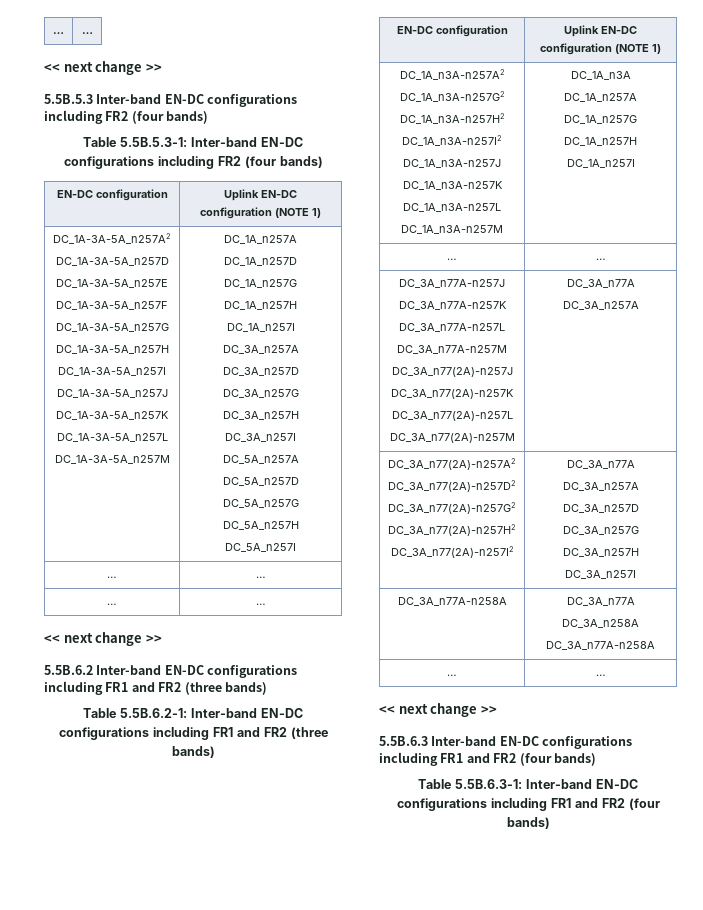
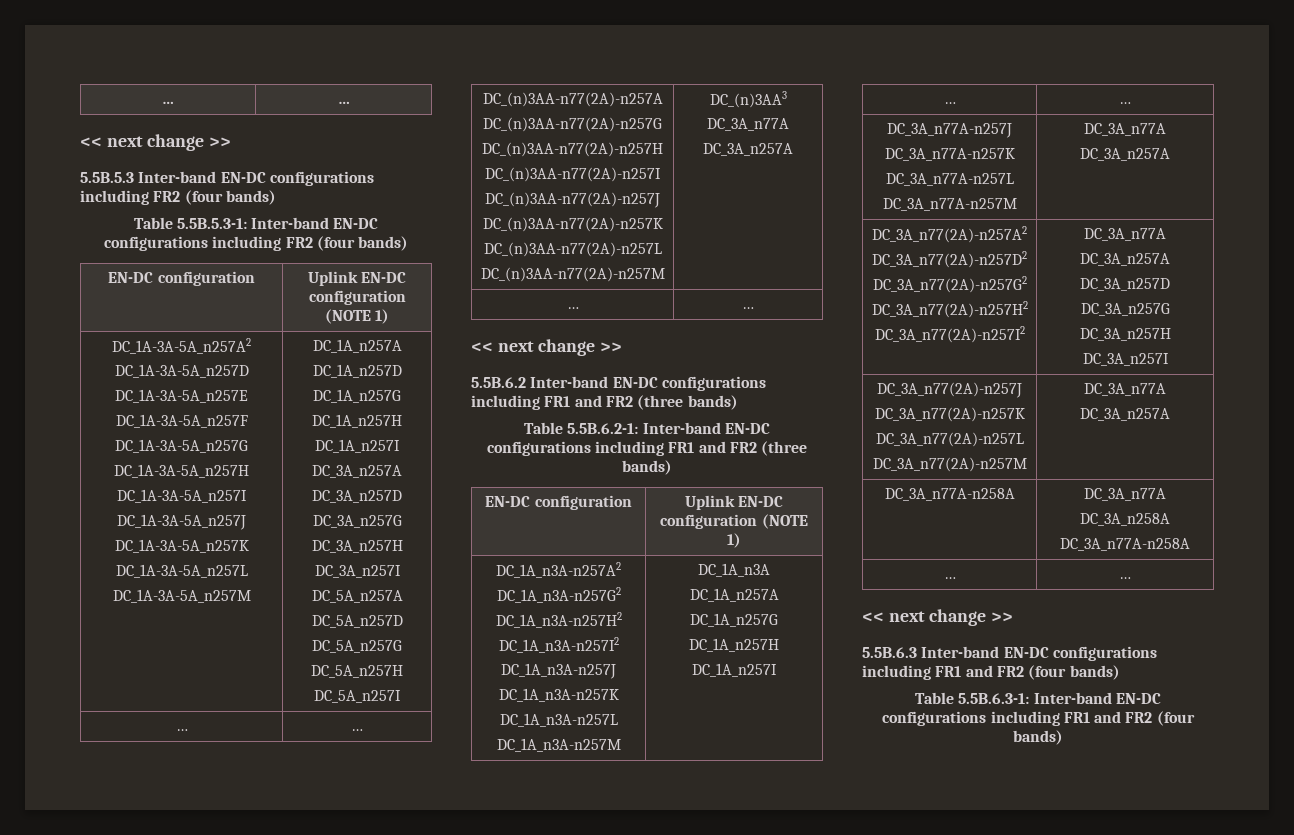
+ DC_(n)3AA-n77(2A)-n257A
+ DC_(n)3AA-n77(2A)-n257G
+ DC_(n)3AA-n77(2A)-n257H
+ DC_(n)3AA-n77(2A)-n257I
+ DC_(n)3AA-n77(2A)-n257J
+ DC_(n)3AA-n77(2A)-n257K
+ DC_(n)3AA-n77(2A)-n257L
+ DC_(n)3AA-n77(2A)-n257M | DC_(n)3AA3
+ DC_3A_n77A
+ DC_3A_n257A
  DC_3A_n77A-n257J
  DC_3A_n77A-n257K
  DC_3A_n77A-n257L
- DC_3A_n77A-n257M
- DC_3A_n77(2A)-n257J
- DC_3A_n77(2A)-n257K
- DC_3A_n77(2A)-n257L
- DC_3A_n77(2A)-n257M | DC_3A_n77A
+ DC_3A_n77A-n257M | DC_3A_n77A
+ DC_3A_n77(2A)-n257J
+ DC_3A_n77(2A)-n257K
+ DC_3A_n77(2A)-n257L
+ DC_3A_n77(2A)-n257M | DC_3A_n77A
+ DC_3A_n257A

